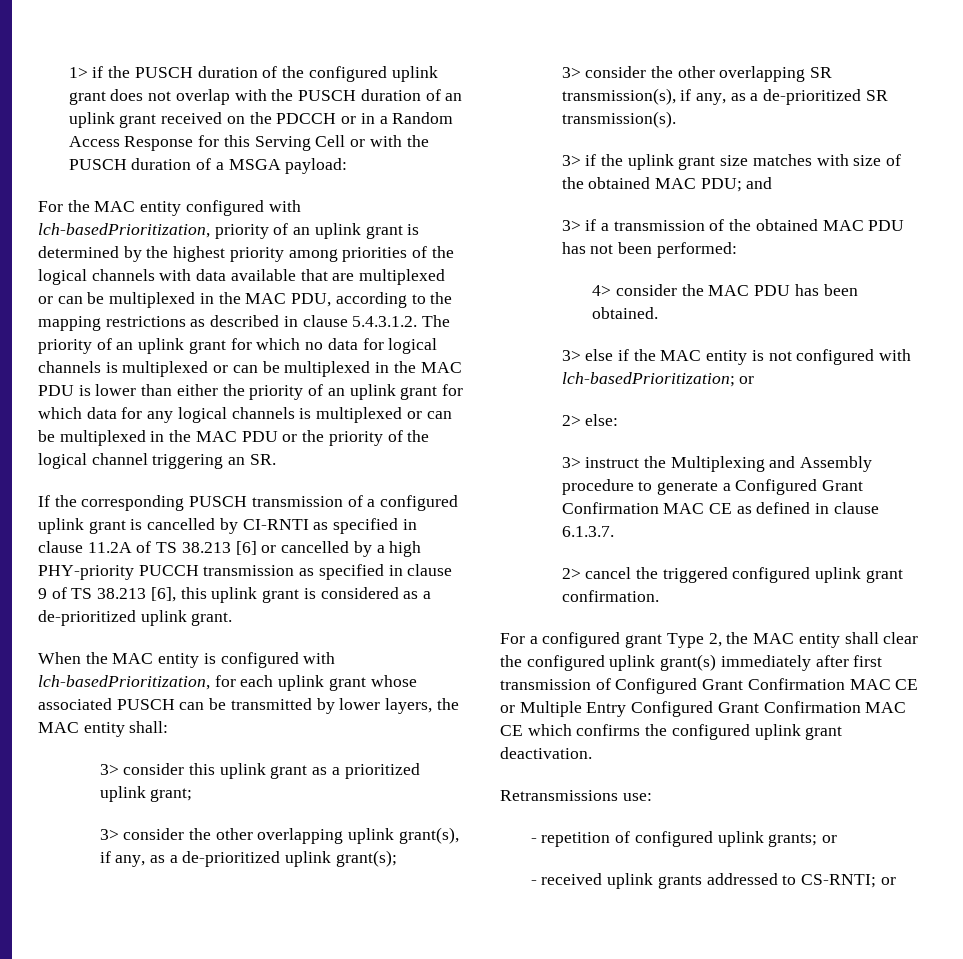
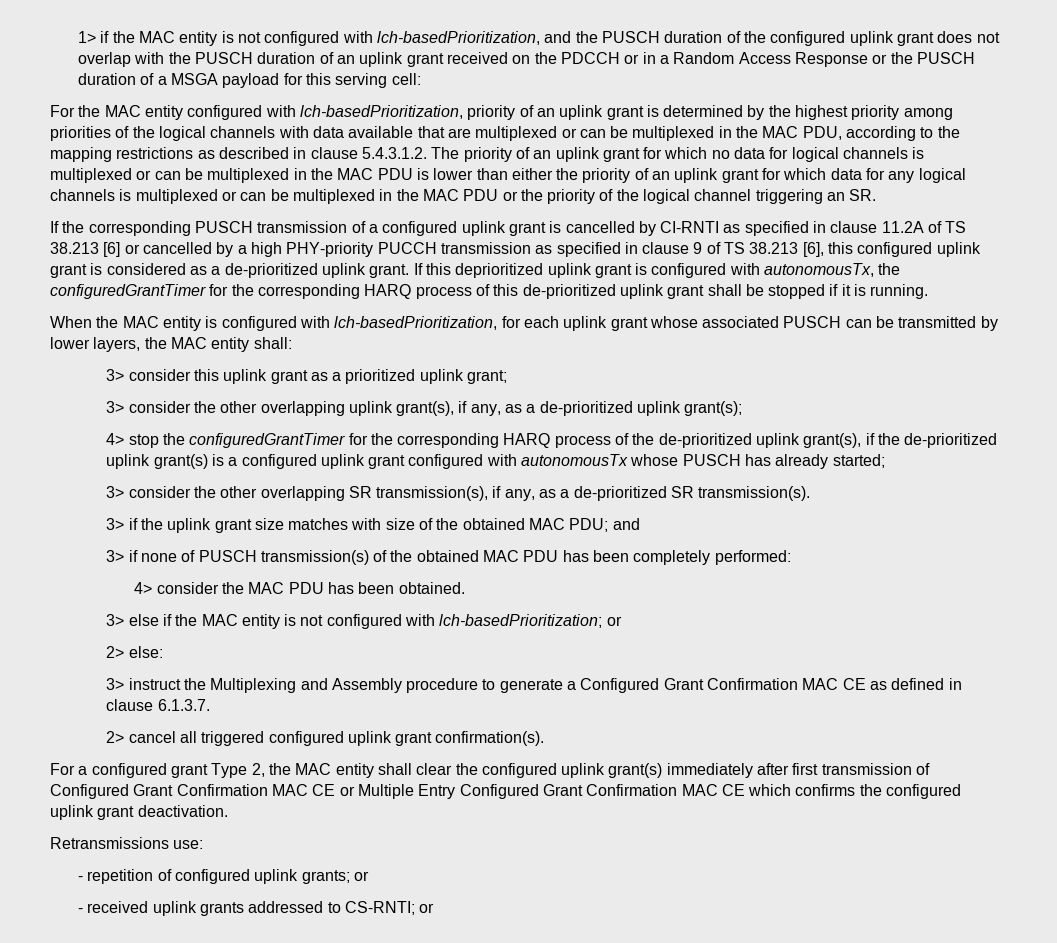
- 1> if the PUSCH duration of the configured uplink grant does not overlap with the PUSCH duration of an uplink grant received on the PDCCH or in a Random Access Response for this Serving Cell or with the PUSCH duration of a MSGA payload:
+ 1> if the MAC entity is not configured with lch-basedPrioritization, and the PUSCH duration of the configured uplink grant does not overlap with the PUSCH duration of an uplink grant received on the PDCCH or in a Random Access Response or the PUSCH duration of a MSGA payload for this serving cell:
- If the corresponding PUSCH transmission of a configured uplink grant is cancelled by CI-RNTI as specified in clause 11.2A of TS 38.213 [6] or cancelled by a high PHY-priority PUCCH transmission as specified in clause 9 of TS 38.213 [6], this uplink grant is considered as a de-prioritized uplink grant.
+ If the corresponding PUSCH transmission of a configured uplink grant is cancelled by CI-RNTI as specified in clause 11.2A of TS 38.213 [6] or cancelled by a high PHY-priority PUCCH transmission as specified in clause 9 of TS 38.213 [6], this configured uplink grant is considered as a de-prioritized uplink grant. If this deprioritized uplink grant is configured with autonomousTx, the configuredGrantTimer for the corresponding HARQ process of this de-prioritized uplink grant shall be stopped if it is running.
+ 4> stop the configuredGrantTimer for the corresponding HARQ process of the de-prioritized uplink grant(s), if the de-prioritized uplink grant(s) is a configured uplink grant configured with autonomousTx whose PUSCH has already started;
- 3> if a transmission of the obtained MAC PDU has not been performed:
+ 3> if none of PUSCH transmission(s) of the obtained MAC PDU has been completely performed:
- 2> cancel the triggered configured uplink grant confirmation.
+ 2> cancel all triggered configured uplink grant confirmation(s).

